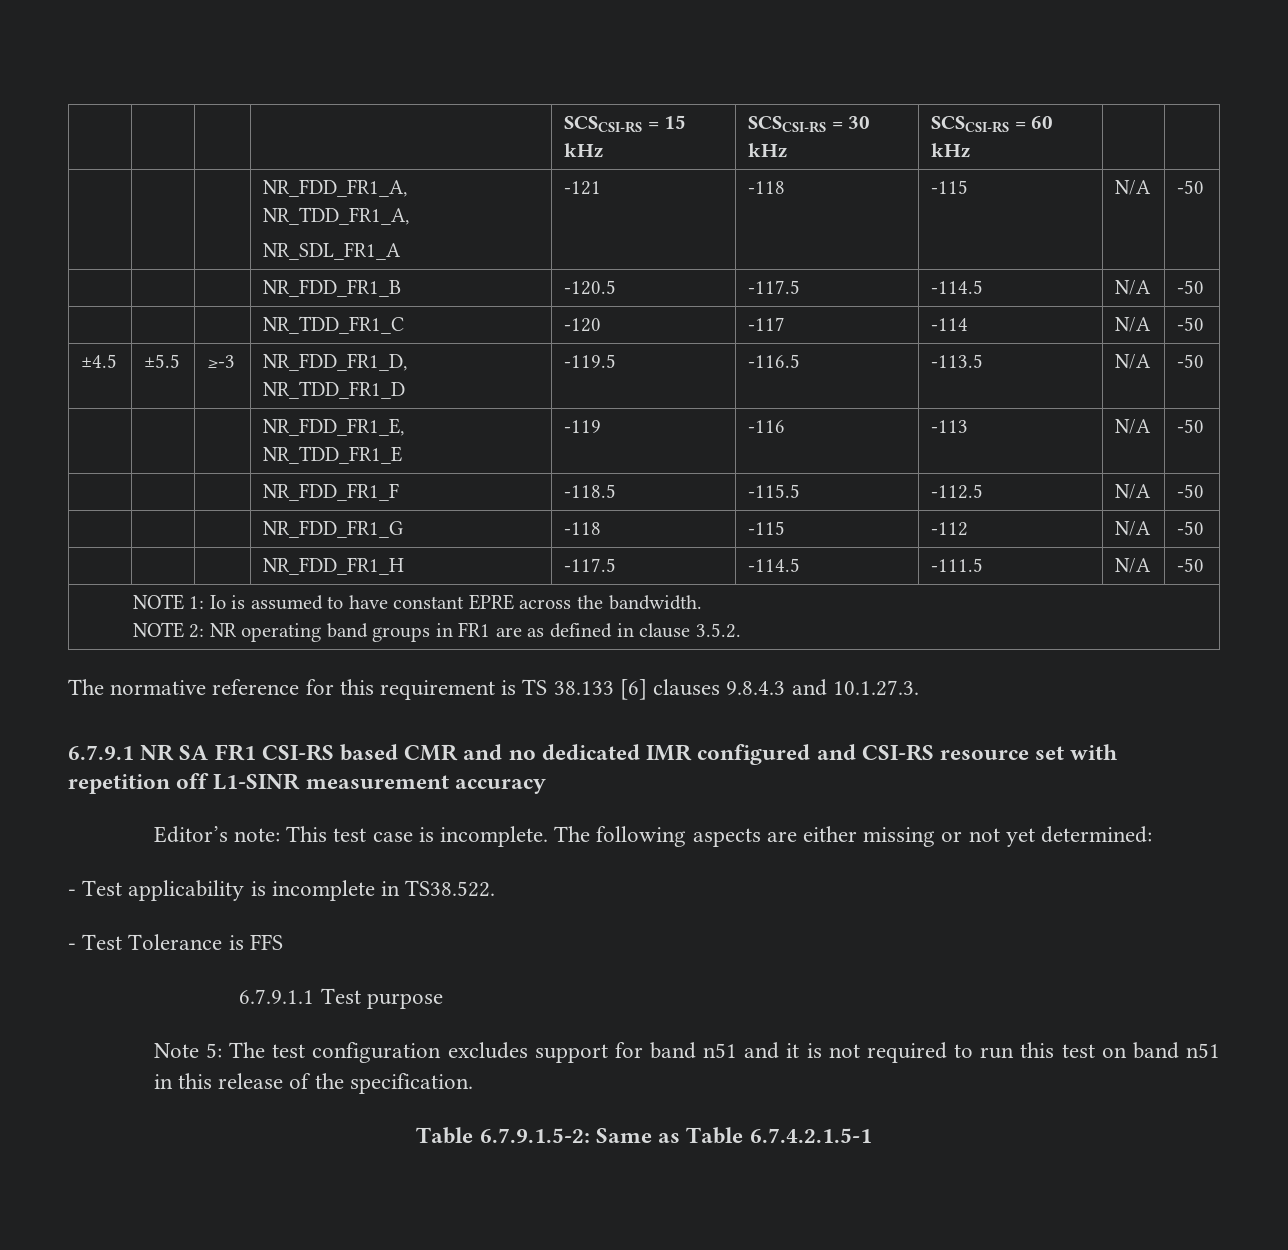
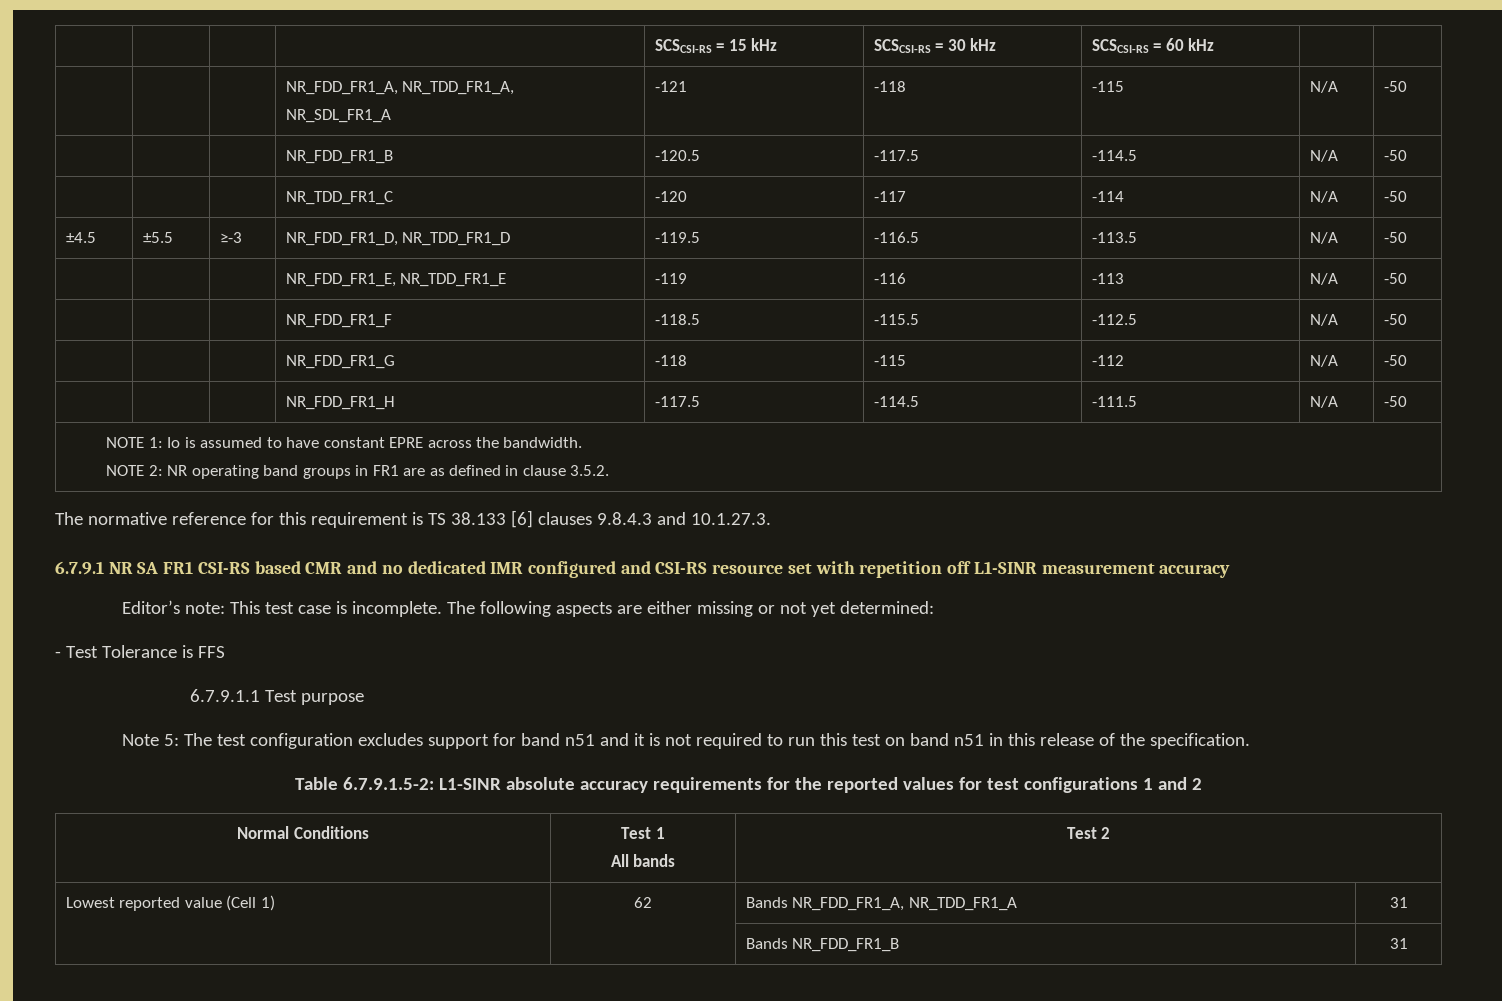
- - Test applicability is incomplete in TS38.522.
- Table 6.7.9.1.5-2: Same as Table 6.7.4.2.1.5-1
+ Table 6.7.9.1.5-2: L1-SINR absolute accuracy requirements for the reported values for test configurations 1 and 2
+ Normal Conditions | Test 1
+ All bands | Test 2
+ Lowest reported value (Cell 1) | 62 | Bands NR_FDD_FR1_A, NR_TDD_FR1_A | 31
+ | | Bands NR_FDD_FR1_B | 31

